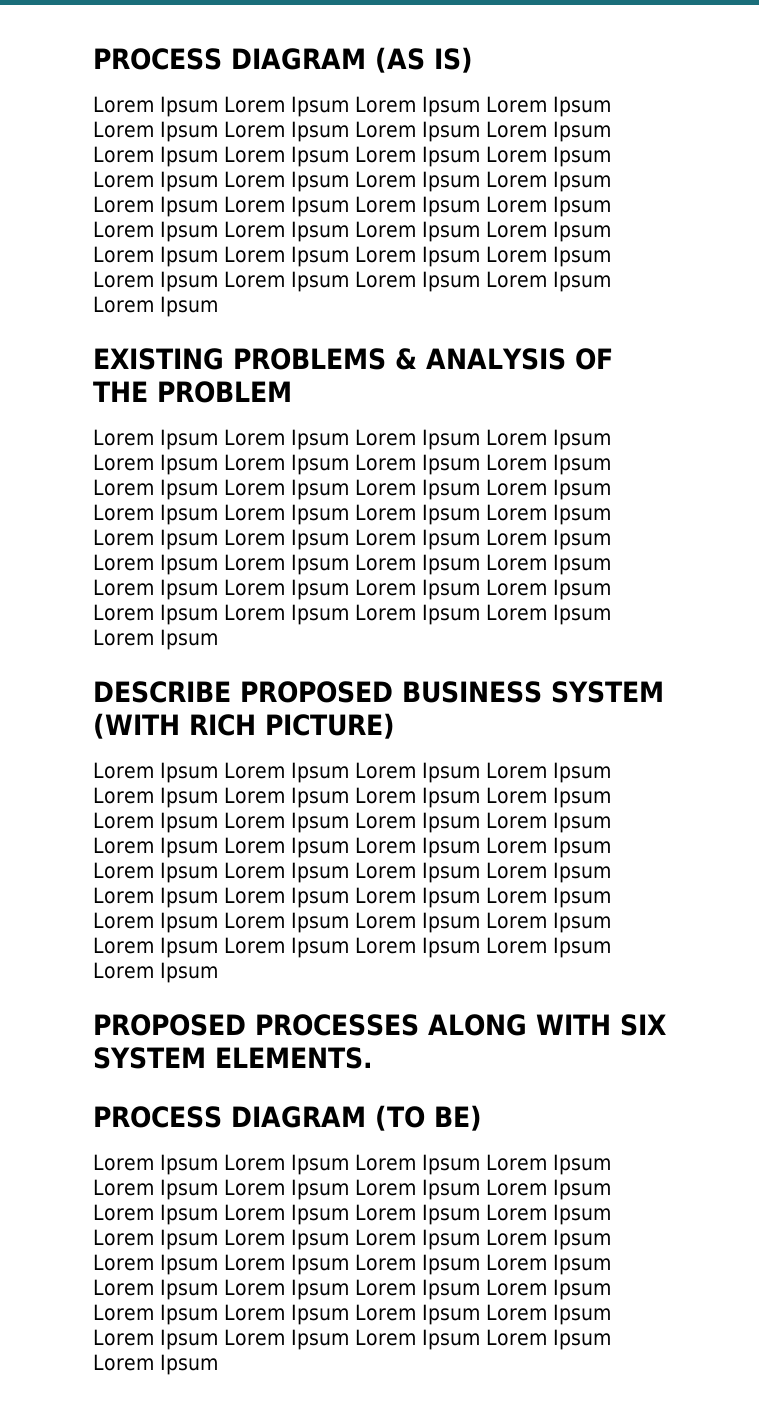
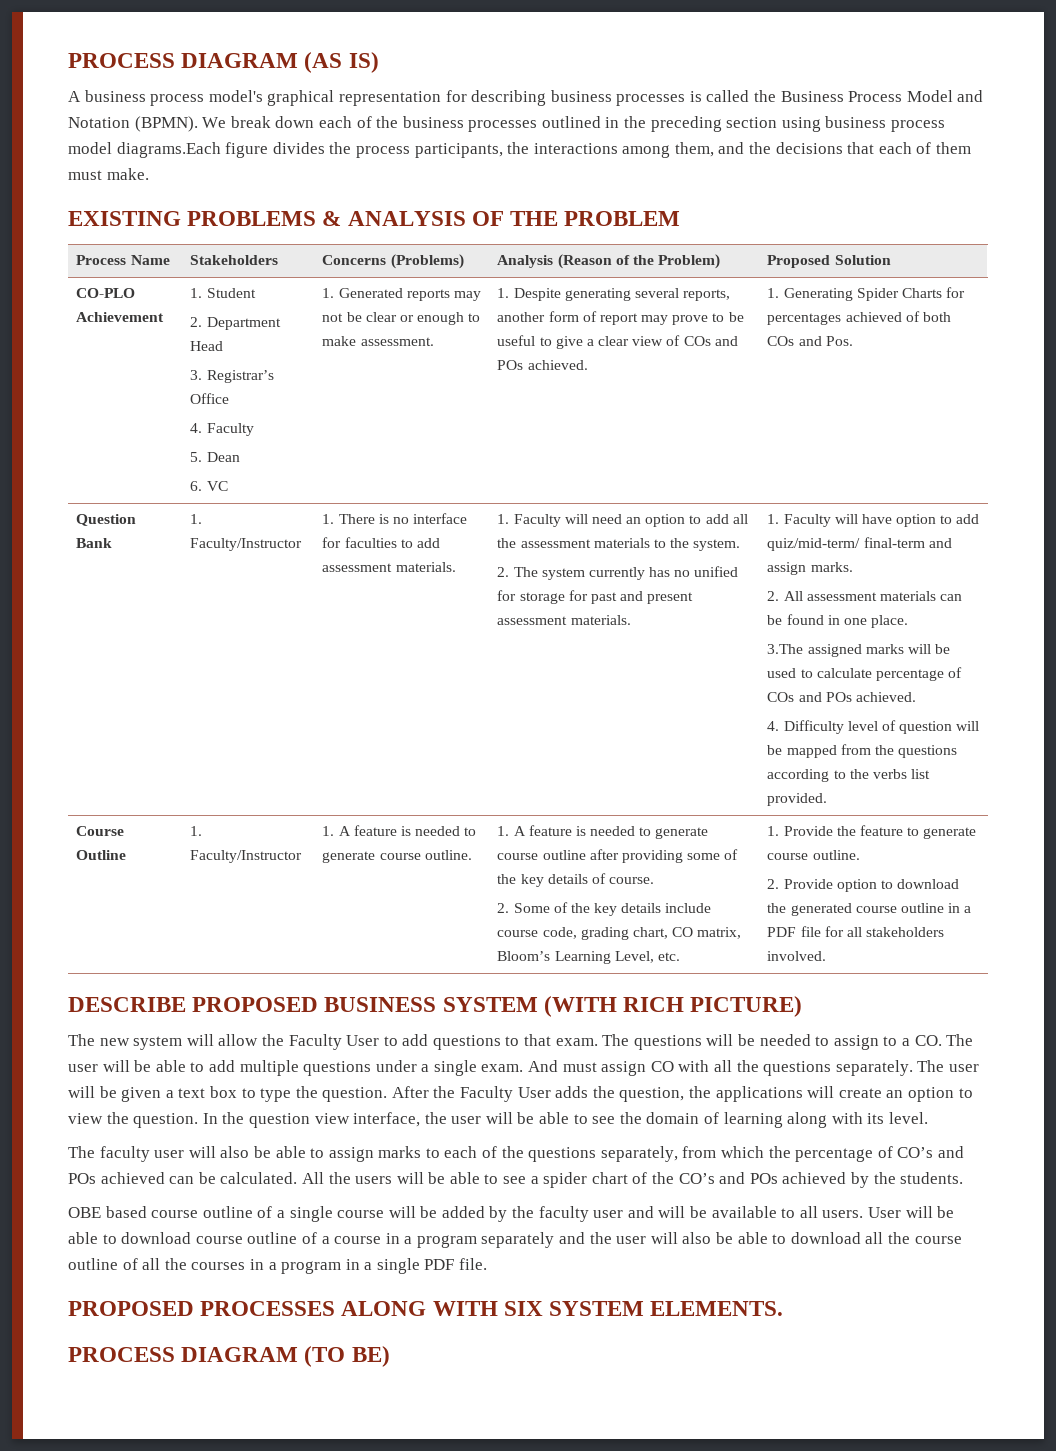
  PROCESS DIAGRAM (AS IS)
- Lorem Ipsum Lorem Ipsum Lorem Ipsum Lorem Ipsum Lorem Ipsum Lorem Ipsum Lorem Ipsum Lorem Ipsum Lorem Ipsum Lorem Ipsum Lorem Ipsum Lorem Ipsum Lorem Ipsum Lorem Ipsum Lorem Ipsum Lorem Ipsum Lorem Ipsum Lorem Ipsum Lorem Ipsum Lorem Ipsum Lorem Ipsum Lorem Ipsum Lorem Ipsum Lorem Ipsum Lorem Ipsum Lorem Ipsum Lorem Ipsum Lorem Ipsum Lorem Ipsum Lorem Ipsum Lorem Ipsum Lorem Ipsum Lorem Ipsum
+ A business process model's graphical representation for describing business processes is called the Business Process Model and Notation (BPMN). We break down each of the business processes outlined in the preceding section using business process model diagrams.Each figure divides the process participants, the interactions among them, and the decisions that each of them must make.
  EXISTING PROBLEMS & ANALYSIS OF THE PROBLEM
- Lorem Ipsum Lorem Ipsum Lorem Ipsum Lorem Ipsum Lorem Ipsum Lorem Ipsum Lorem Ipsum Lorem Ipsum Lorem Ipsum Lorem Ipsum Lorem Ipsum Lorem Ipsum Lorem Ipsum Lorem Ipsum Lorem Ipsum Lorem Ipsum Lorem Ipsum Lorem Ipsum Lorem Ipsum Lorem Ipsum Lorem Ipsum Lorem Ipsum Lorem Ipsum Lorem Ipsum Lorem Ipsum Lorem Ipsum Lorem Ipsum Lorem Ipsum Lorem Ipsum Lorem Ipsum Lorem Ipsum Lorem Ipsum Lorem Ipsum
+ Process Name | Stakeholders | Concerns (Problems) | Analysis (Reason of the Problem) | Proposed Solution
+ CO-PLO Achievement | 1. Student
+ 2. Department Head
+ 3. Registrar’s Office
+ 4. Faculty
+ 5. Dean
+ 6. VC | 1. Generated reports may not be clear or enough to make assessment. | 1. Despite generating several reports, another form of report may prove to be useful to give a clear view of COs and POs achieved. | 1. Generating Spider Charts for percentages achieved of both COs and Pos.
+ Question Bank | 1. Faculty/Instructor | 1. There is no interface for faculties to add assessment materials. | 1. Faculty will need an option to add all the assessment materials to the system.
+ 2. The system currently has no unified for storage for past and present assessment materials. | 1. Faculty will have option to add quiz/mid-term/ final-term and assign marks.
+ 2. All assessment materials can be found in one place.
+ 3.The assigned marks will be used to calculate percentage of COs and POs achieved.
+ 4. Difficulty level of question will be mapped from the questions according to the verbs list provided.
+ Course Outline | 1. Faculty/Instructor | 1. A feature is needed to generate course outline. | 1. A feature is needed to generate course outline after providing some of the key details of course.
+ 2. Some of the key details include course code, grading chart, CO matrix, Bloom’s Learning Level, etc. | 1. Provide the feature to generate course outline.
+ 2. Provide option to download the generated course outline in a PDF file for all stakeholders involved.
  DESCRIBE PROPOSED BUSINESS SYSTEM (WITH RICH PICTURE)
- Lorem Ipsum Lorem Ipsum Lorem Ipsum Lorem Ipsum Lorem Ipsum Lorem Ipsum Lorem Ipsum Lorem Ipsum Lorem Ipsum Lorem Ipsum Lorem Ipsum Lorem Ipsum Lorem Ipsum Lorem Ipsum Lorem Ipsum Lorem Ipsum Lorem Ipsum Lorem Ipsum Lorem Ipsum Lorem Ipsum Lorem Ipsum Lorem Ipsum Lorem Ipsum Lorem Ipsum Lorem Ipsum Lorem Ipsum Lorem Ipsum Lorem Ipsum Lorem Ipsum Lorem Ipsum Lorem Ipsum Lorem Ipsum Lorem Ipsum
+ The new system will allow the Faculty User to add questions to that exam. The questions will be needed to assign to a CO. The user will be able to add multiple questions under a single exam. And must assign CO with all the questions separately. The user will be given a text box to type the question. After the Faculty User adds the question, the applications will create an option to view the question. In the question view interface, the user will be able to see the domain of learning along with its level.
+ The faculty user will also be able to assign marks to each of the questions separately, from which the percentage of CO’s and POs achieved can be calculated. All the users will be able to see a spider chart of the CO’s and POs achieved by the students.
+ OBE based course outline of a single course will be added by the faculty user and will be available to all users. User will be able to download course outline of a course in a program separately and the user will also be able to download all the course outline of all the courses in a program in a single PDF file.
  PROCESS DIAGRAM (TO BE)
- Lorem Ipsum Lorem Ipsum Lorem Ipsum Lorem Ipsum Lorem Ipsum Lorem Ipsum Lorem Ipsum Lorem Ipsum Lorem Ipsum Lorem Ipsum Lorem Ipsum Lorem Ipsum Lorem Ipsum Lorem Ipsum Lorem Ipsum Lorem Ipsum Lorem Ipsum Lorem Ipsum Lorem Ipsum Lorem Ipsum Lorem Ipsum Lorem Ipsum Lorem Ipsum Lorem Ipsum Lorem Ipsum Lorem Ipsum Lorem Ipsum Lorem Ipsum Lorem Ipsum Lorem Ipsum Lorem Ipsum Lorem Ipsum Lorem Ipsum

